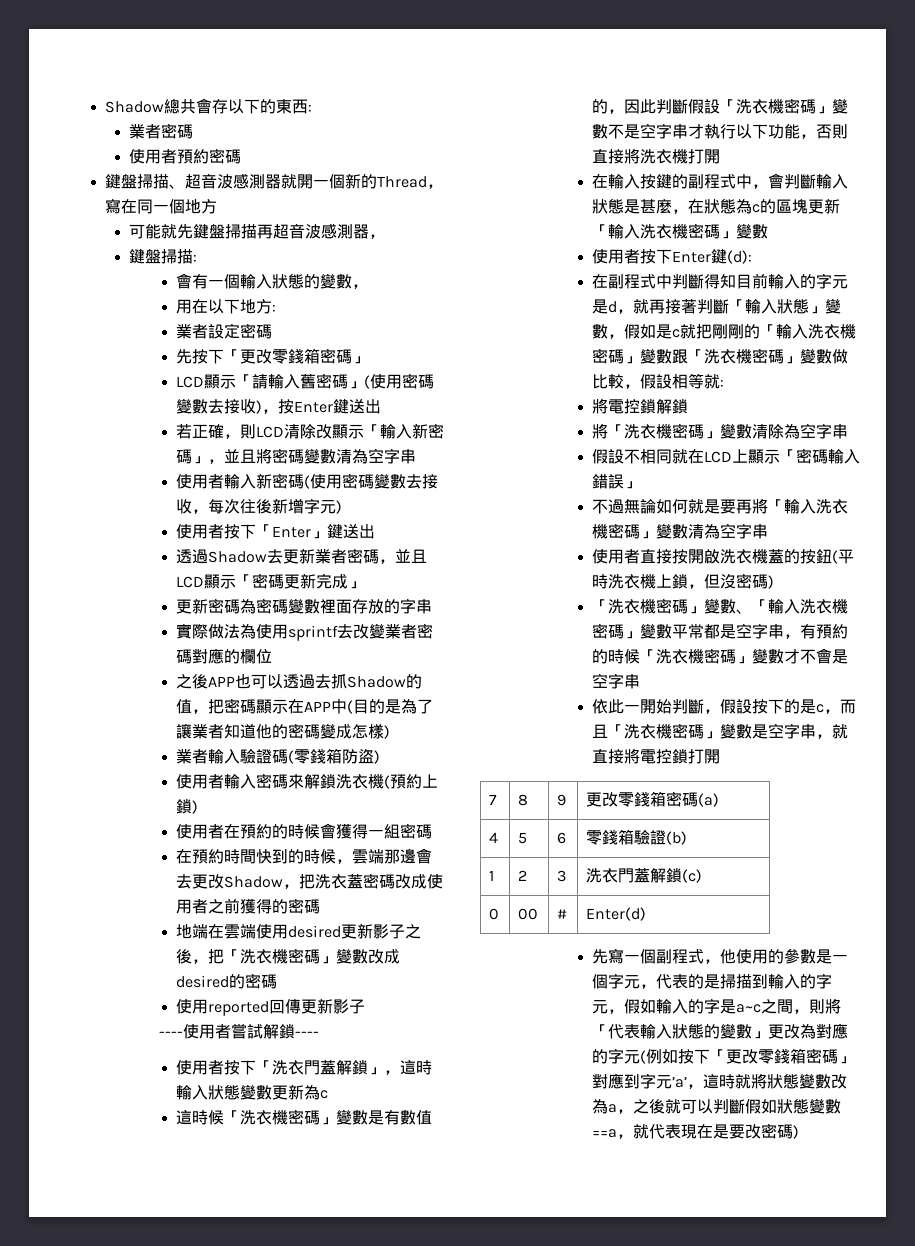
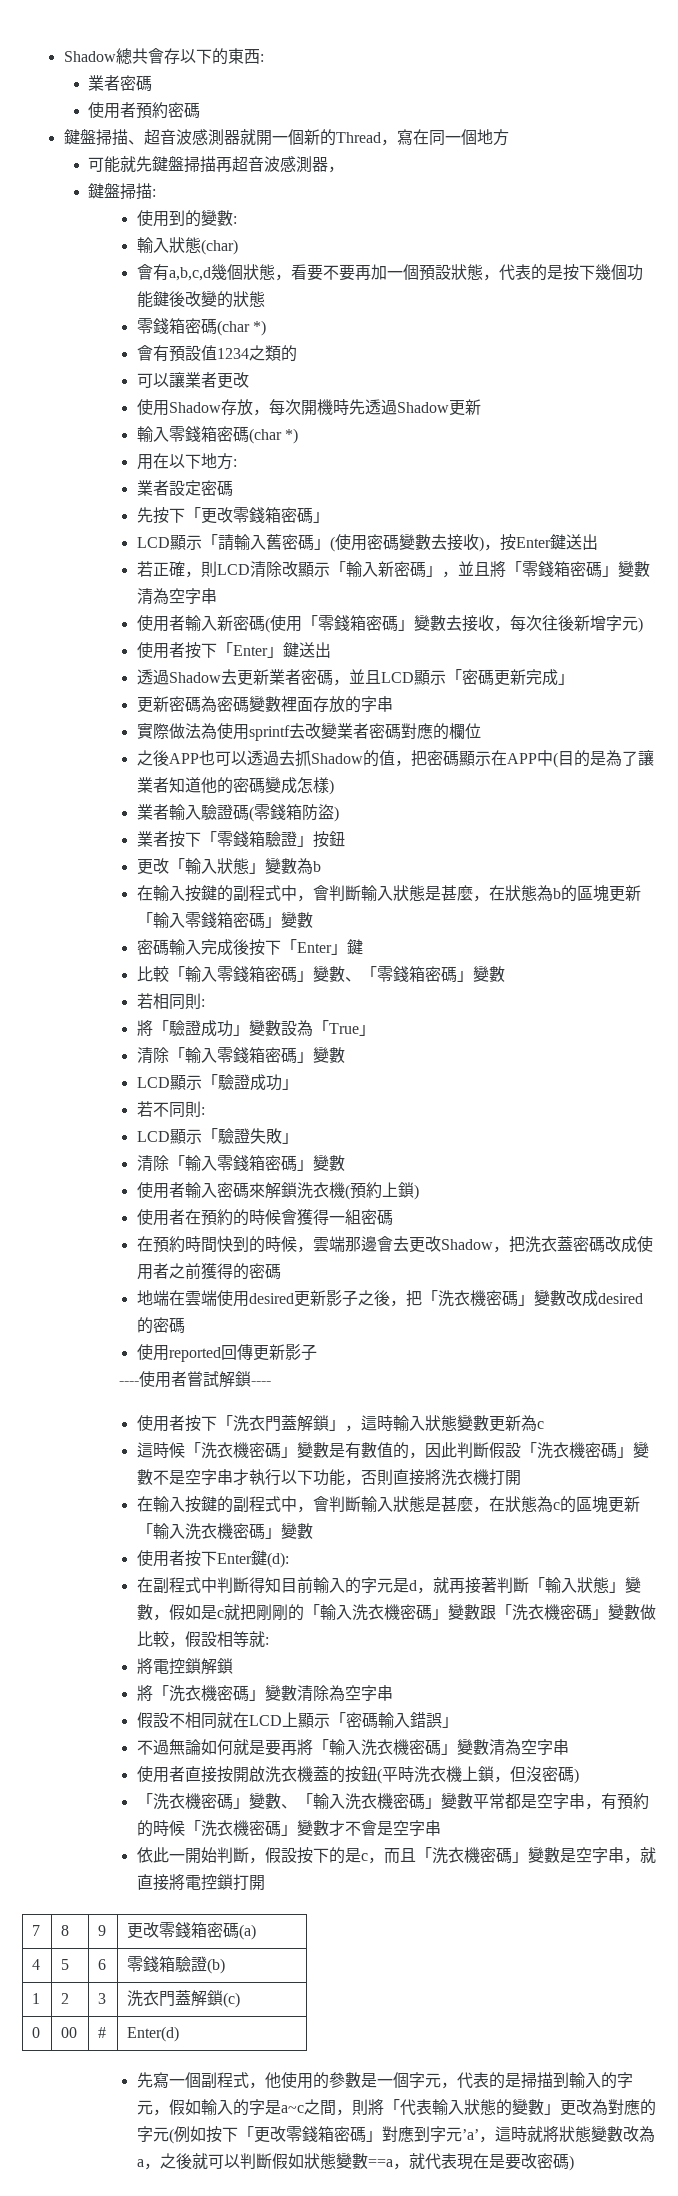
- 會有一個輸入狀態的變數，
+ 使用到的變數:
+ 輸入狀態(char)
+ 會有a,b,c,d幾個狀態，看要不要再加一個預設狀態，代表的是按下幾個功能鍵後改變的狀態
+ 零錢箱密碼(char *)
+ 會有預設值1234之類的
+ 可以讓業者更改
+ 使用Shadow存放，每次開機時先透過Shadow更新
+ 輸入零錢箱密碼(char *)
- 若正確，則LCD清除改顯示「輸入新密碼」，並且將密碼變數清為空字串
+ 若正確，則LCD清除改顯示「輸入新密碼」，並且將「零錢箱密碼」變數清為空字串
- 使用者輸入新密碼(使用密碼變數去接收，每次往後新增字元)
+ 使用者輸入新密碼(使用「零錢箱密碼」變數去接收，每次往後新增字元)
+ 業者按下「零錢箱驗證」按鈕
+ 更改「輸入狀態」變數為b
+ 在輸入按鍵的副程式中，會判斷輸入狀態是甚麼，在狀態為b的區塊更新「輸入零錢箱密碼」變數
+ 密碼輸入完成後按下「Enter」鍵
+ 比較「輸入零錢箱密碼」變數、「零錢箱密碼」變數
+ 若相同則:
+ 將「驗證成功」變數設為「True」
+ 清除「輸入零錢箱密碼」變數
+ LCD顯示「驗證成功」
+ 若不同則:
+ LCD顯示「驗證失敗」
+ 清除「輸入零錢箱密碼」變數

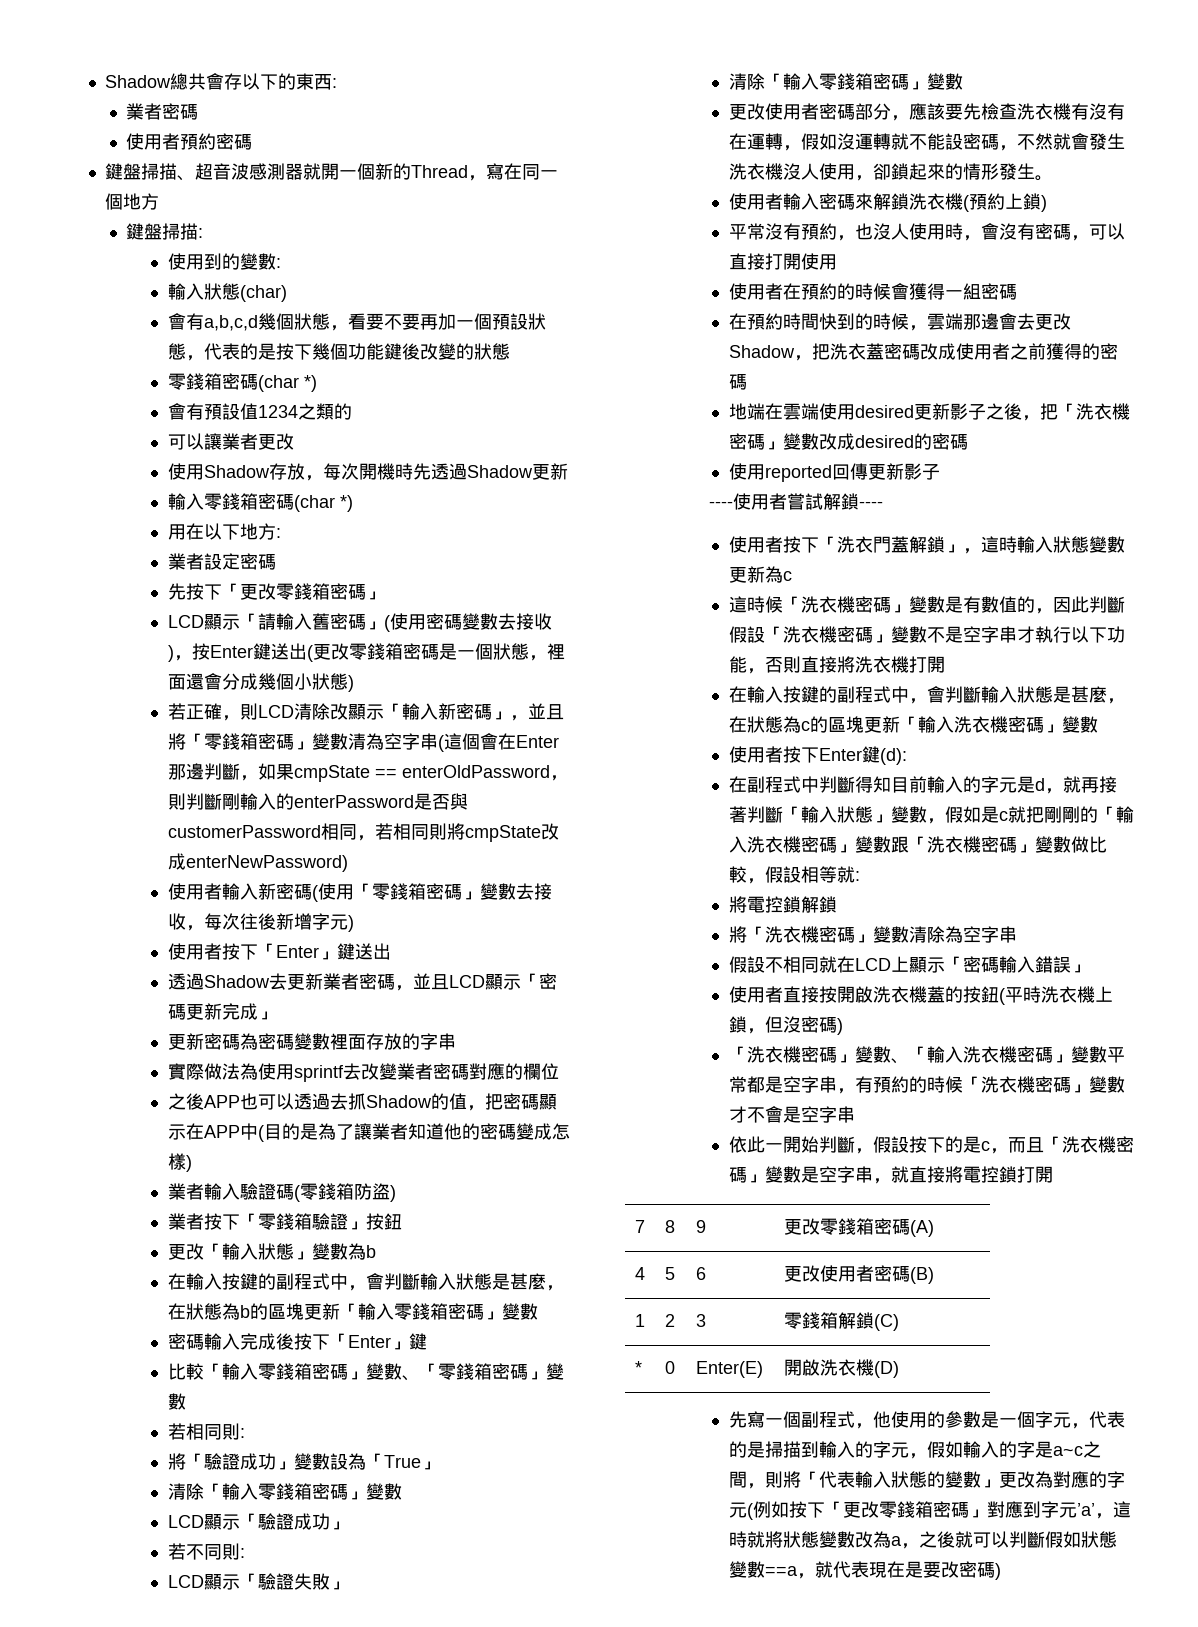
- 可能就先鍵盤掃描再超音波感測器，
- LCD顯示「請輸入舊密碼」(使用密碼變數去接收)，按Enter鍵送出
+ LCD顯示「請輸入舊密碼」(使用密碼變數去接收)，按Enter鍵送出(更改零錢箱密碼是一個狀態，裡面還會分成幾個小狀態)
- 若正確，則LCD清除改顯示「輸入新密碼」，並且將「零錢箱密碼」變數清為空字串
+ 若正確，則LCD清除改顯示「輸入新密碼」，並且將「零錢箱密碼」變數清為空字串(這個會在Enter那邊判斷，如果cmpState == enterOldPassword，則判斷剛輸入的enterPassword是否與customerPassword相同，若相同則將cmpState改成enterNewPassword)
+ 更改使用者密碼部分，應該要先檢查洗衣機有沒有在運轉，假如沒運轉就不能設密碼，不然就會發生洗衣機沒人使用，卻鎖起來的情形發生。
+ 平常沒有預約，也沒人使用時，會沒有密碼，可以直接打開使用
- 不過無論如何就是要再將「輸入洗衣機密碼」變數清為空字串
- 7 | 8 | 9 | 更改零錢箱密碼(a)
+ 7 | 8 | 9 | 更改零錢箱密碼(A)
- 4 | 5 | 6 | 零錢箱驗證(b)
+ 4 | 5 | 6 | 更改使用者密碼(B)
- 1 | 2 | 3 | 洗衣門蓋解鎖(c)
- 0 | 00 | # | Enter(d)
+ 1 | 2 | 3 | 零錢箱解鎖(C)
+ * | 0 | Enter(E) | 開啟洗衣機(D)

